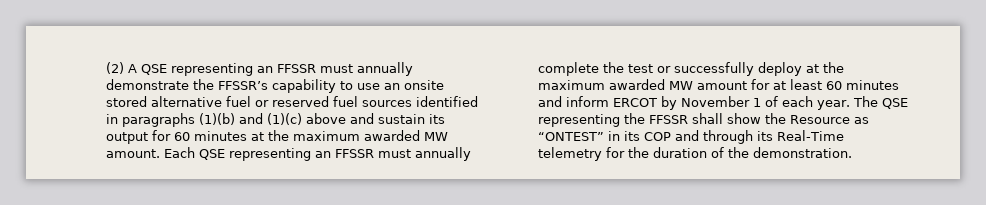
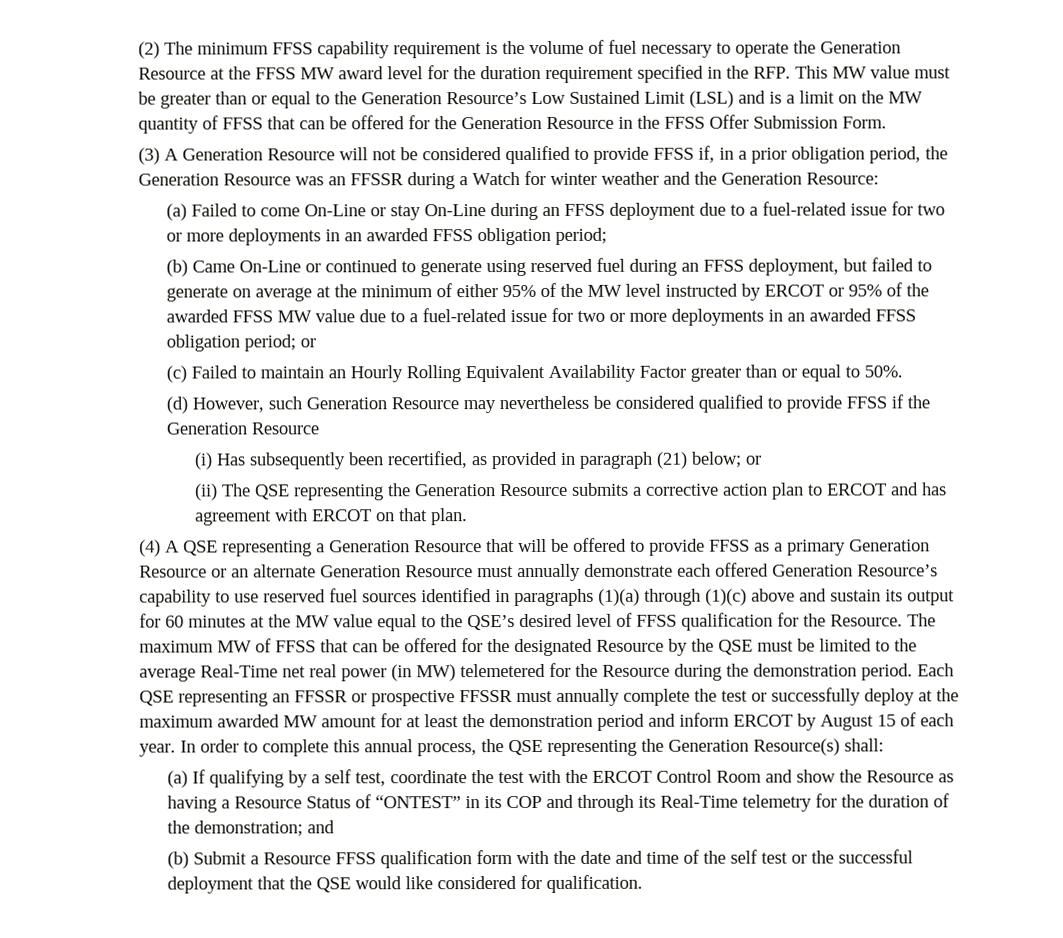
- (2) A QSE representing an FFSSR must annually demonstrate the FFSSR’s capability to use an onsite stored alternative fuel or reserved fuel sources identified in paragraphs (1)(b) and (1)(c) above and sustain its output for 60 minutes at the maximum awarded MW amount.
+ (2) The minimum FFSS capability requirement is the volume of fuel necessary to operate the Generation Resource at the FFSS MW award level for the duration requirement specified in the RFP. This MW value must be greater than or equal to the Generation Resource’s Low Sustained Limit (LSL) and is a limit on the MW quantity of FFSS that can be offered for the Generation Resource in the FFSS Offer Submission Form.
+ (3) A Generation Resource will not be considered qualified to provide FFSS if, in a prior obligation period, the Generation Resource was an FFSSR during a Watch for winter weather and the Generation Resource:
+ (a) Failed to come On-Line or stay On-Line during an FFSS deployment due to a fuel-related issue for two or more deployments in an awarded FFSS obligation period;
+ (b) Came On-Line or continued to generate using reserved fuel during an FFSS deployment, but failed to generate on average at the minimum of either 95% of the MW level instructed by ERCOT or 95% of the awarded FFSS MW value due to a fuel-related issue for two or more deployments in an awarded FFSS obligation period; or
+ (c) Failed to maintain an Hourly Rolling Equivalent Availability Factor greater than or equal to 50%.
+ (d) However, such Generation Resource may nevertheless be considered qualified to provide FFSS if the Generation Resource
+ (i) Has subsequently been recertified, as provided in paragraph (21) below; or
+ (ii) The QSE representing the Generation Resource submits a corrective action plan to ERCOT and has agreement with ERCOT on that plan.
+ (4) A QSE representing a Generation Resource that will be offered to provide FFSS as a primary Generation Resource or an alternate Generation Resource must annually demonstrate each offered Generation Resource’s capability to use reserved fuel sources identified in paragraphs (1)(a) through (1)(c) above and sustain its output for 60 minutes at the MW value equal to the QSE’s desired level of FFSS qualification for the Resource. The maximum MW of FFSS that can be offered for the designated Resource by the QSE must be limited to the average Real-Time net real power (in MW) telemetered for the Resource during the demonstration period.
- Each QSE representing an FFSSR must annually complete the test or successfully deploy at the maximum awarded MW amount for at least 60 minutes and inform ERCOT by November 1 of each year.
+ Each QSE representing an FFSSR or prospective FFSSR must annually complete the test or successfully deploy at the maximum awarded MW amount for at least the demonstration period and inform ERCOT by August 15 of each year.
- The QSE representing the FFSSR shall show the Resource as “ONTEST” in its COP and through its Real-Time telemetry for the duration of the demonstration.
+ In order to complete this annual process, the QSE representing the Generation Resource(s) shall:
+ (a) If qualifying by a self test, coordinate the test with the ERCOT Control Room and show the Resource as having a Resource Status of “ONTEST” in its COP and through its Real-Time telemetry for the duration of the demonstration; and
+ (b) Submit a Resource FFSS qualification form with the date and time of the self test or the successful deployment that the QSE would like considered for qualification.

